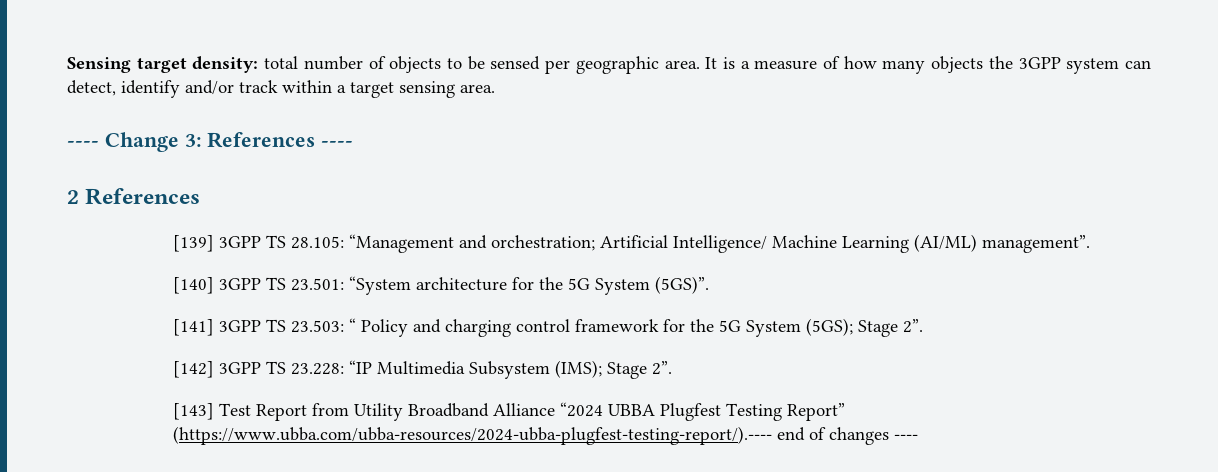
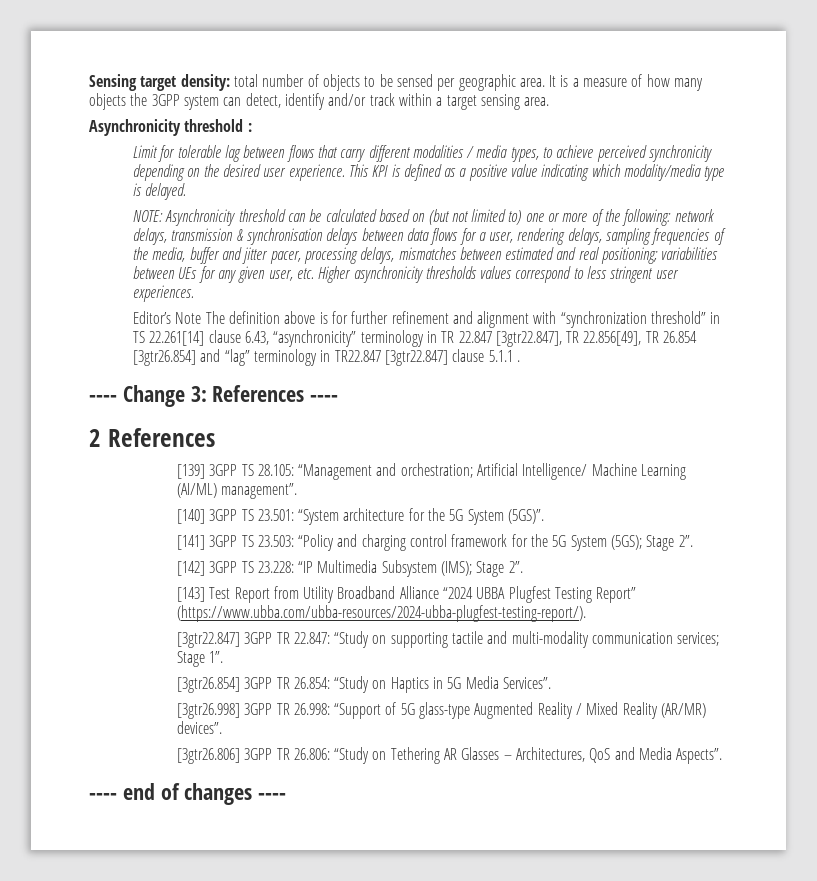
+ Asynchronicity threshold :
+ Limit for tolerable lag between flows that carry different modalities / media types, to achieve perceived synchronicity depending on the desired user experience. This KPI is defined as a positive value indicating which modality/media type is delayed.
+ NOTE: Asynchronicity threshold can be calculated based on (but not limited to) one or more of the following: network delays, transmission & synchronisation delays between data flows for a user, rendering delays, sampling frequencies of the media, buffer and jitter pacer, processing delays, mismatches between estimated and real positioning; variabilities between UEs for any given user, etc. Higher asynchronicity thresholds values correspond to less stringent user experiences.
+ Editor’s Note The definition above is for further refinement and alignment with “synchronization threshold” in TS 22.261[14] clause 6.43, “asynchronicity” terminology in TR 22.847 [3gtr22.847], TR 22.856[49], TR 26.854 [3gtr26.854] and “lag” terminology in TR22.847 [3gtr22.847] clause 5.1.1 .
- [141] 3GPP TS 23.503: “ Policy and charging control framework for the 5G System (5GS); Stage 2”.
+ [141] 3GPP TS 23.503: “Policy and charging control framework for the 5G System (5GS); Stage 2”.
- [143] Test Report from Utility Broadband Alliance “2024 UBBA Plugfest Testing Report” (https://www.ubba.com/ubba-resources/2024-ubba-plugfest-testing-report/).---- end of changes ----
+ [143] Test Report from Utility Broadband Alliance “2024 UBBA Plugfest Testing Report” (https://www.ubba.com/ubba-resources/2024-ubba-plugfest-testing-report/).
+ [3gtr22.847] 3GPP TR 22.847: “Study on supporting tactile and multi-modality communication services; Stage 1”.
+ [3gtr26.854] 3GPP TR 26.854: “Study on Haptics in 5G Media Services”.
+ [3gtr26.998] 3GPP TR 26.998: “Support of 5G glass-type Augmented Reality / Mixed Reality (AR/MR) devices”.
+ [3gtr26.806] 3GPP TR 26.806: “Study on Tethering AR Glasses – Architectures, QoS and Media Aspects”.
+ ---- end of changes ----

